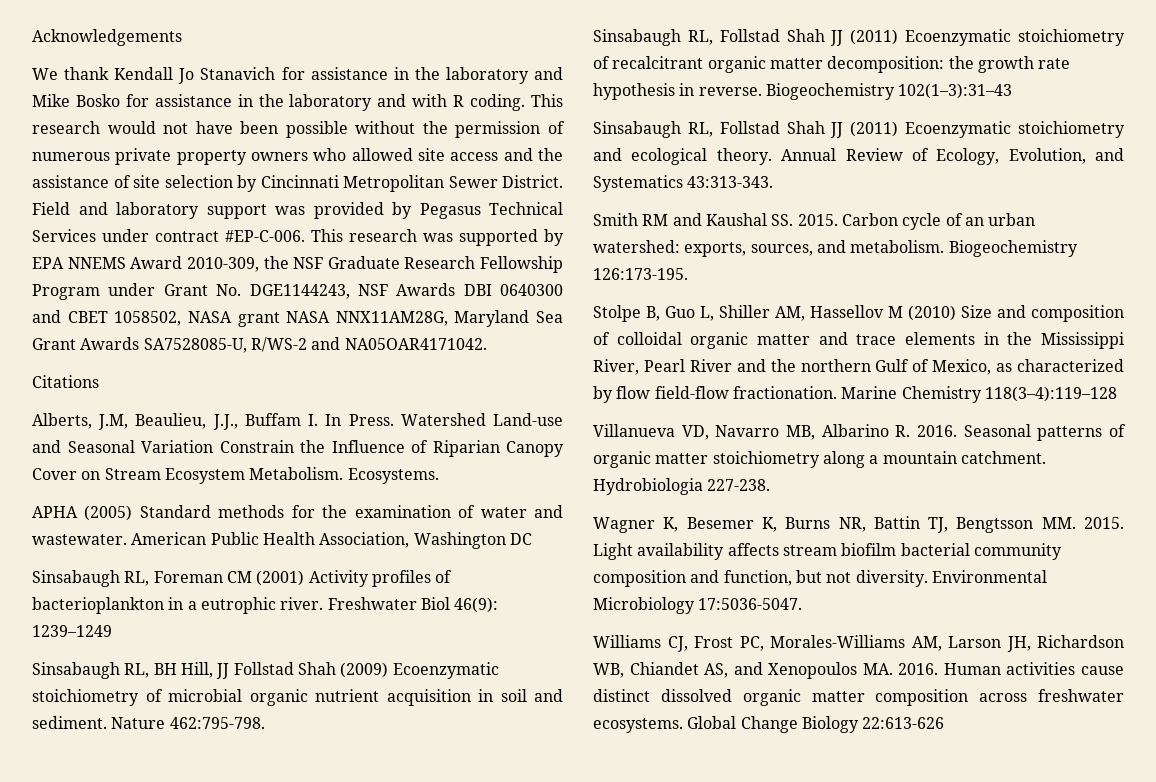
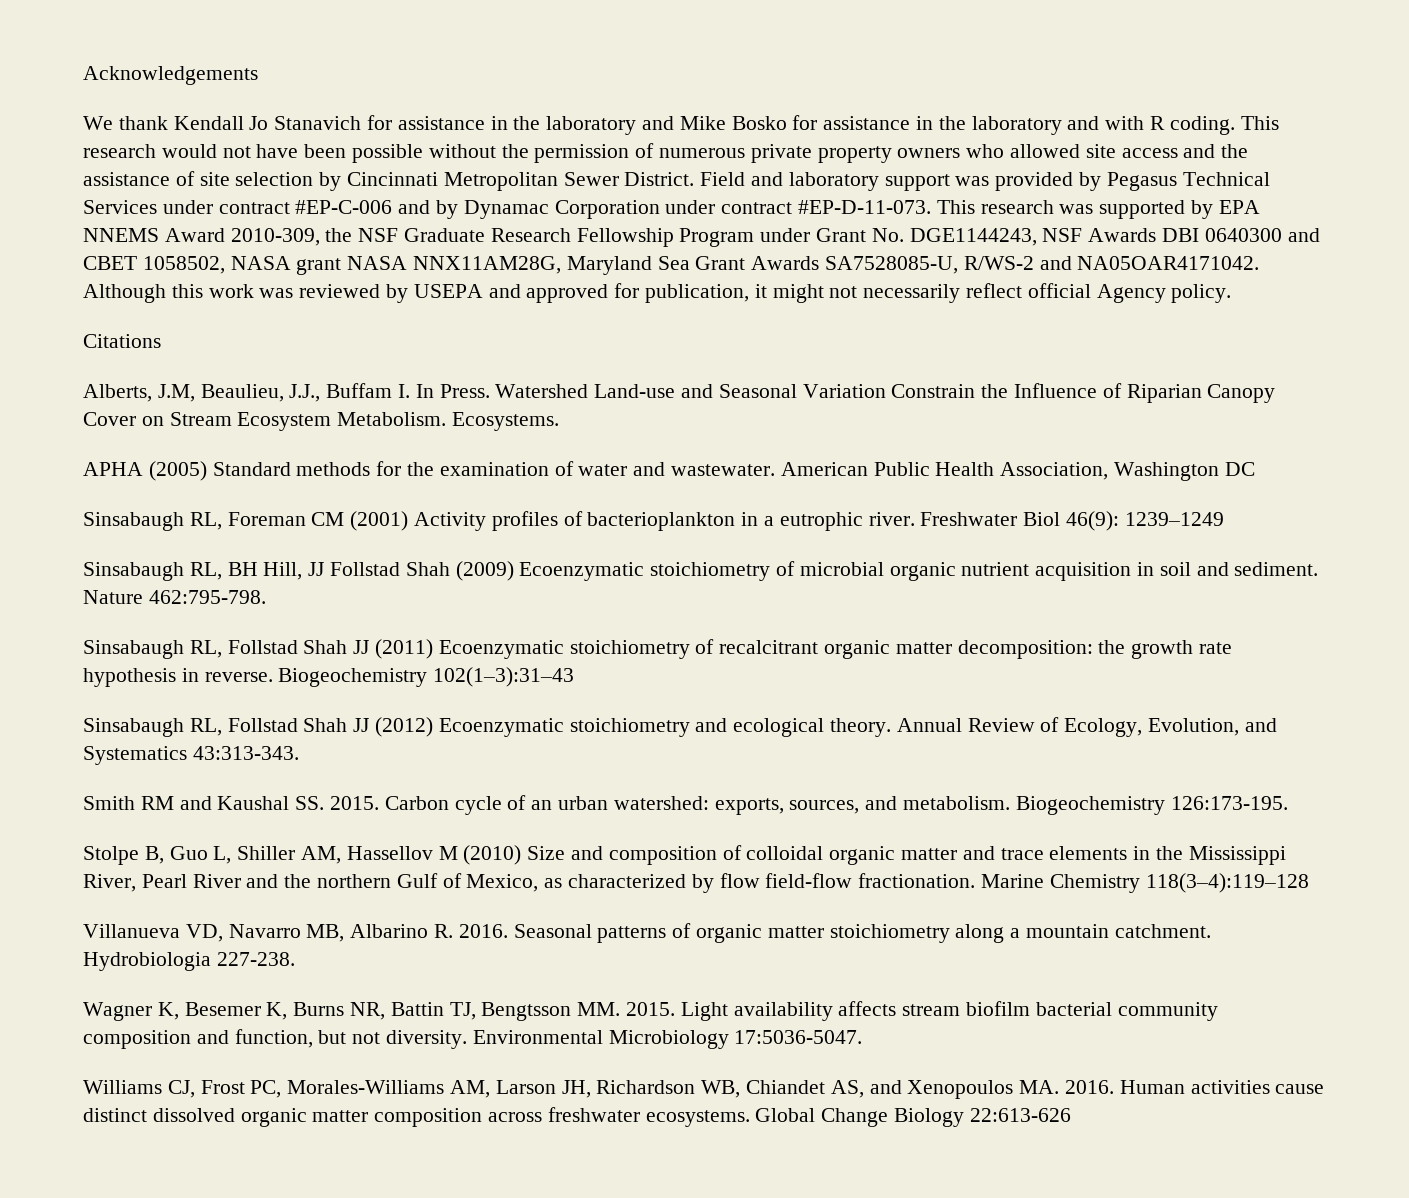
- Field and laboratory support was provided by Pegasus Technical Services under contract #EP-C-006.
+ Field and laboratory support was provided by Pegasus Technical Services under contract #EP-C-006 and by Dynamac Corporation under contract #EP-D-11-073.
+ Although this work was reviewed by USEPA and approved for publication, it might not necessarily reflect official Agency policy.
- Sinsabaugh RL, Follstad Shah JJ (2011) Ecoenzymatic stoichiometry and ecological theory.
+ Sinsabaugh RL, Follstad Shah JJ (2012) Ecoenzymatic stoichiometry and ecological theory.

